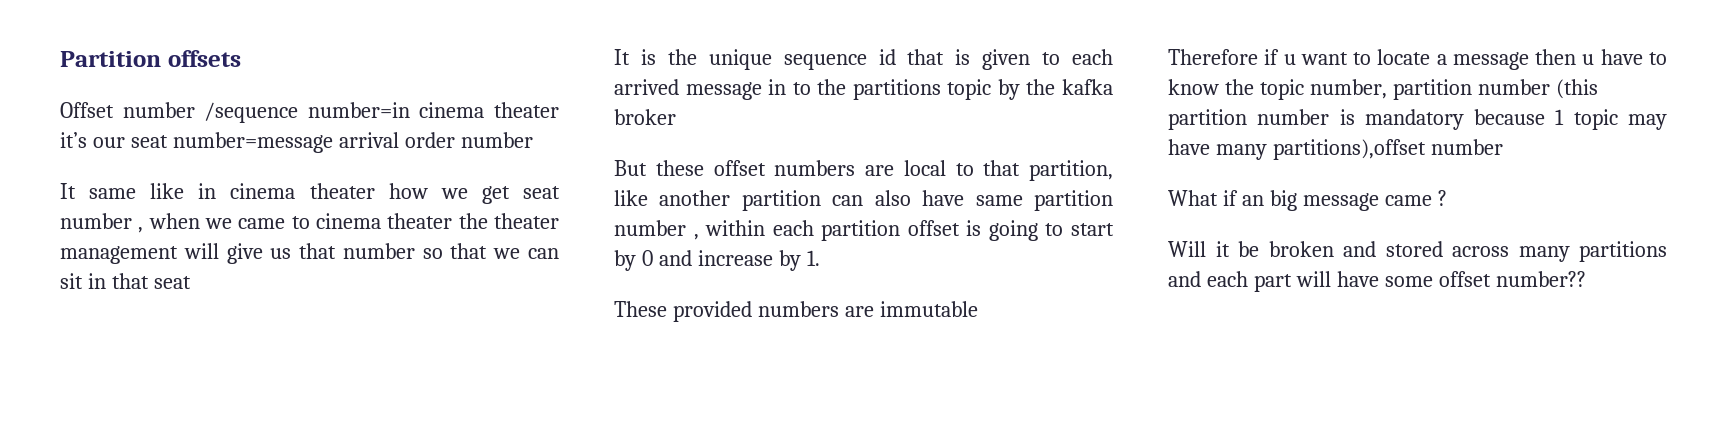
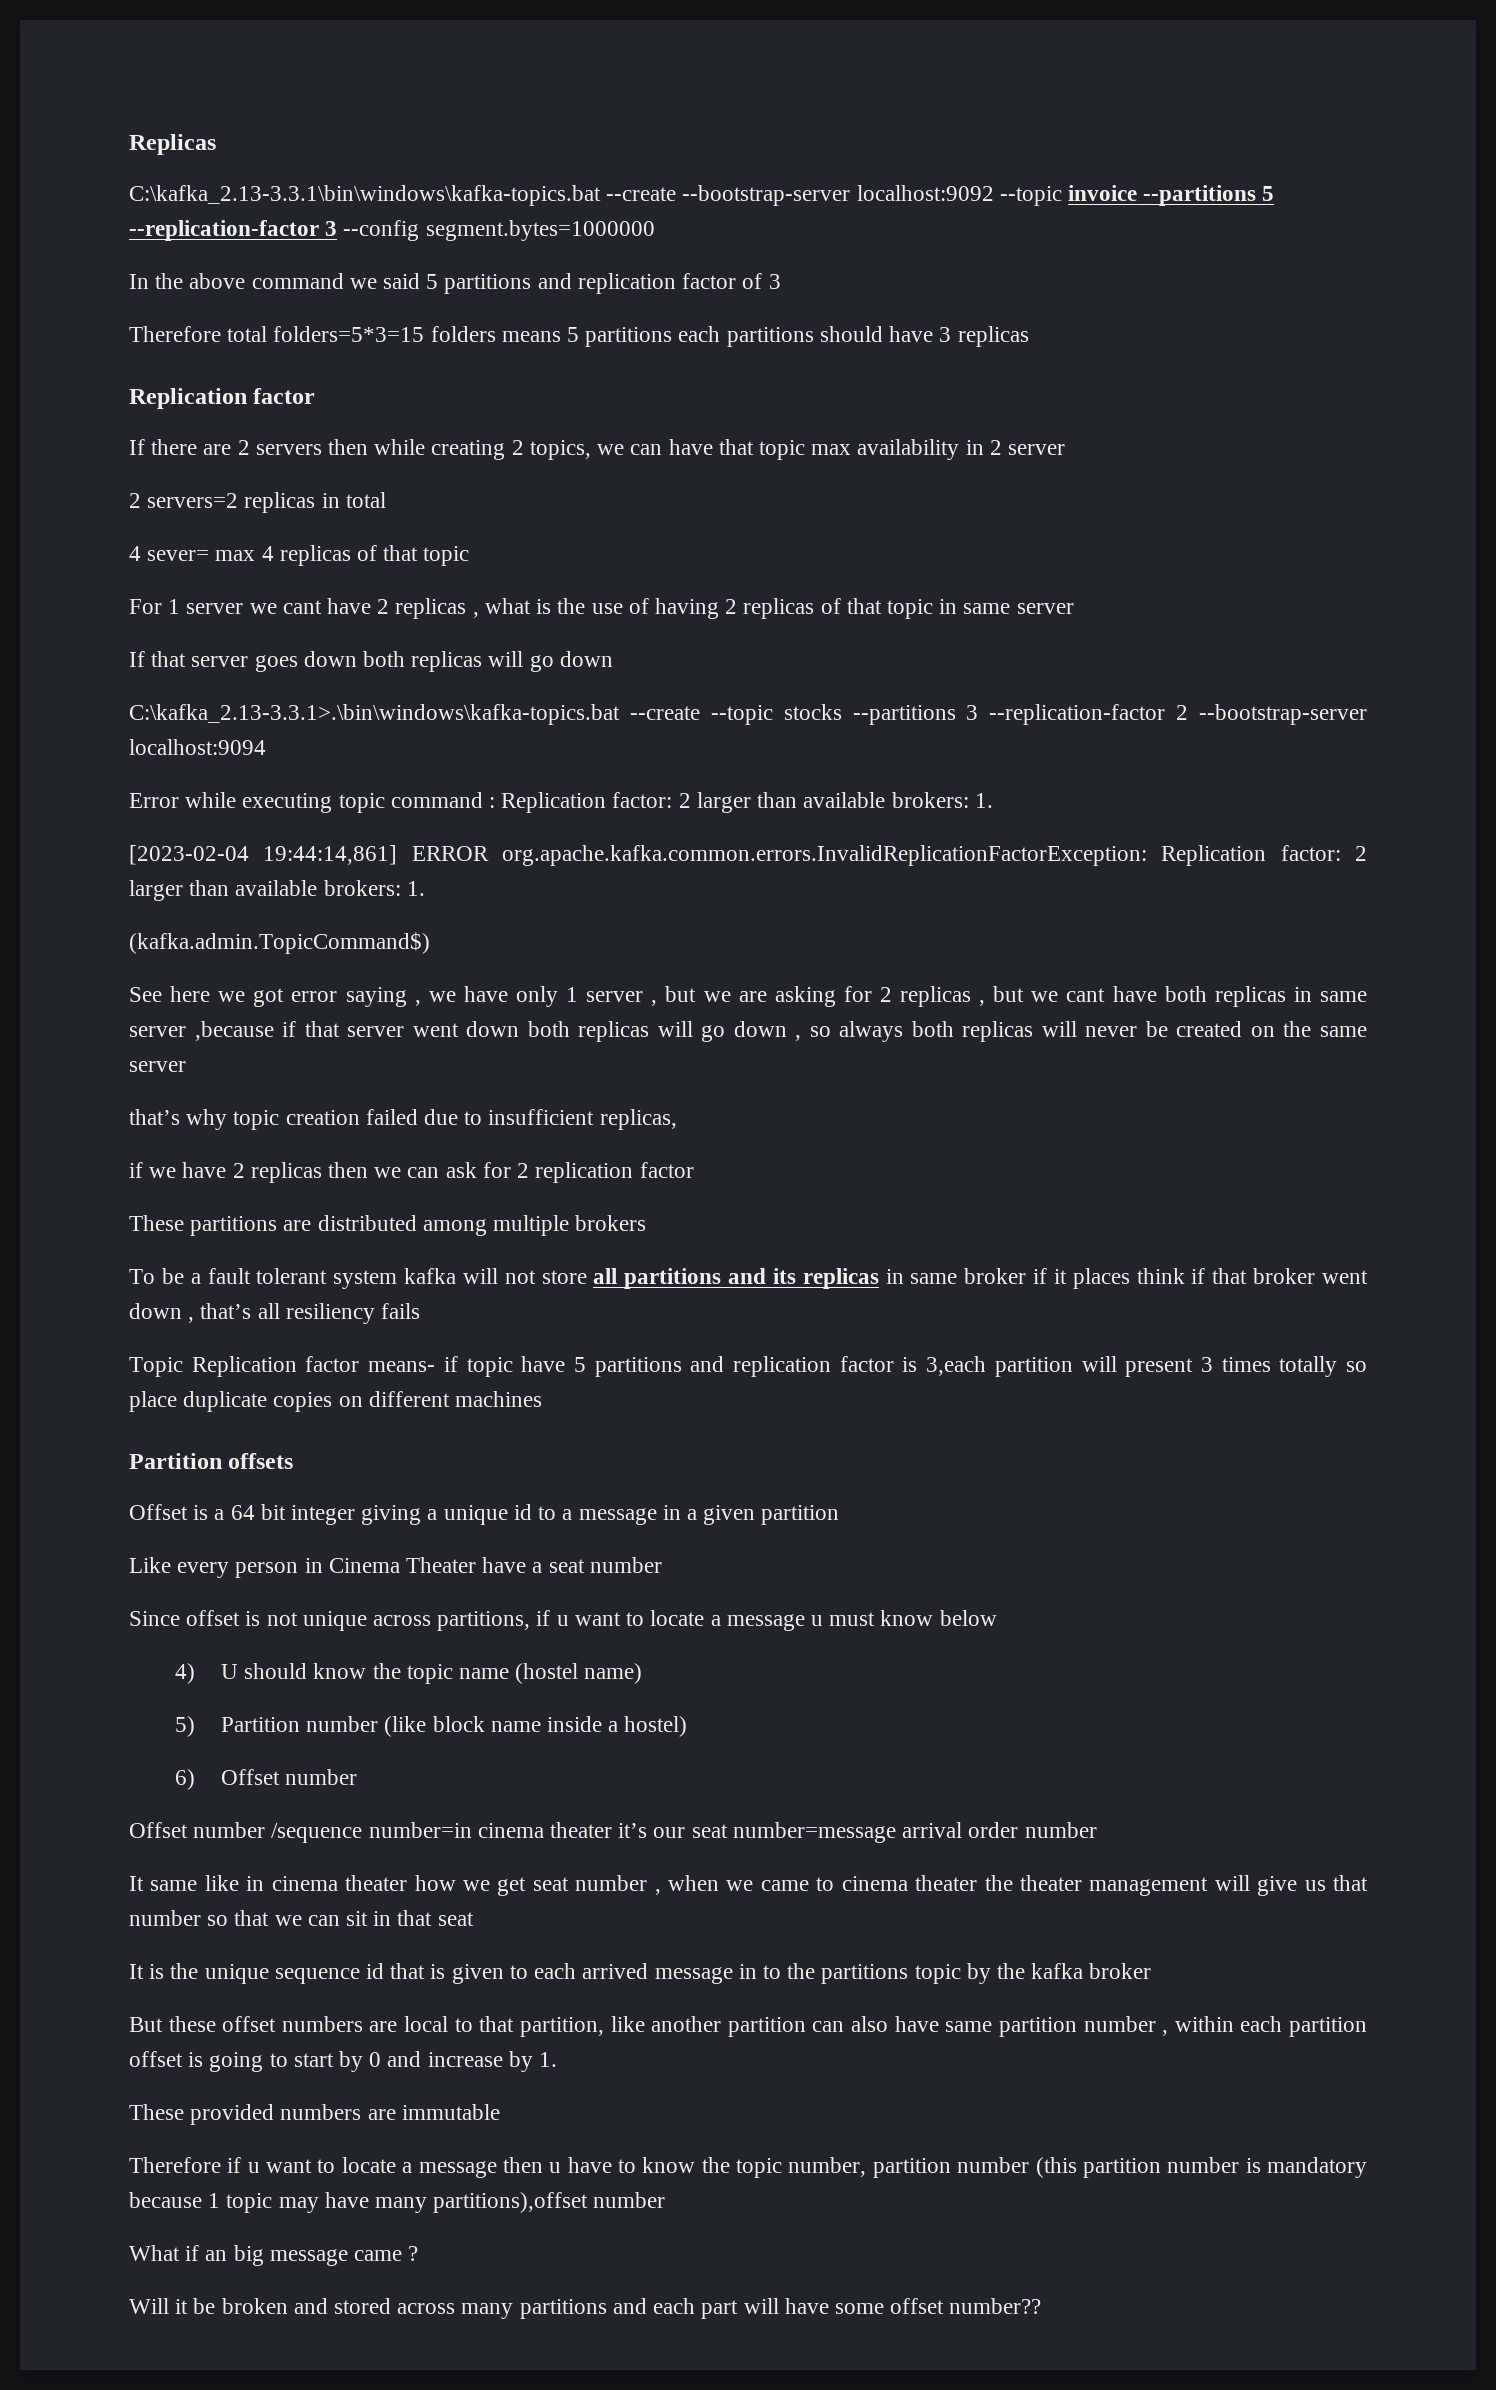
+ Replicas
+ C:\kafka_2.13-3.3.1\bin\windows\kafka-topics.bat --create --bootstrap-server localhost:9092 --topic invoice --partitions 5 --replication-factor 3 --config segment.bytes=1000000
+ In the above command we said 5 partitions and replication factor of 3
+ Therefore total folders=5*3=15 folders means 5 partitions each partitions should have 3 replicas
+ Replication factor
+ If there are 2 servers then while creating 2 topics, we can have that topic max availability in 2 server
+ 2 servers=2 replicas in total
+ 4 sever= max 4 replicas of that topic
+ For 1 server we cant have 2 replicas , what is the use of having 2 replicas of that topic in same server
+ If that server goes down both replicas will go down
+ C:\kafka_2.13-3.3.1>.\bin\windows\kafka-topics.bat --create --topic stocks --partitions 3 --replication-factor 2 --bootstrap-server localhost:9094
+ Error while executing topic command : Replication factor: 2 larger than available brokers: 1.
+ [2023-02-04 19:44:14,861] ERROR org.apache.kafka.common.errors.InvalidReplicationFactorException: Replication factor: 2 larger than available brokers: 1.
+ (kafka.admin.TopicCommand$)
+ See here we got error saying , we have only 1 server , but we are asking for 2 replicas , but we cant have both replicas in same server ,because if that server went down both replicas will go down , so always both replicas will never be created on the same server
+ that’s why topic creation failed due to insufficient replicas,
+ if we have 2 replicas then we can ask for 2 replication factor
+ These partitions are distributed among multiple brokers
+ To be a fault tolerant system kafka will not store all partitions and its replicas in same broker if it places think if that broker went down , that’s all resiliency fails
+ Topic Replication factor means- if topic have 5 partitions and replication factor is 3,each partition will present 3 times totally so place duplicate copies on different machines
  Partition offsets
+ Offset is a 64 bit integer giving a unique id to a message in a given partition
+ Like every person in Cinema Theater have a seat number
+ Since offset is not unique across partitions, if u want to locate a message u must know below
+ 4) U should know the topic name (hostel name)
+ 5) Partition number (like block name inside a hostel)
+ 6) Offset number

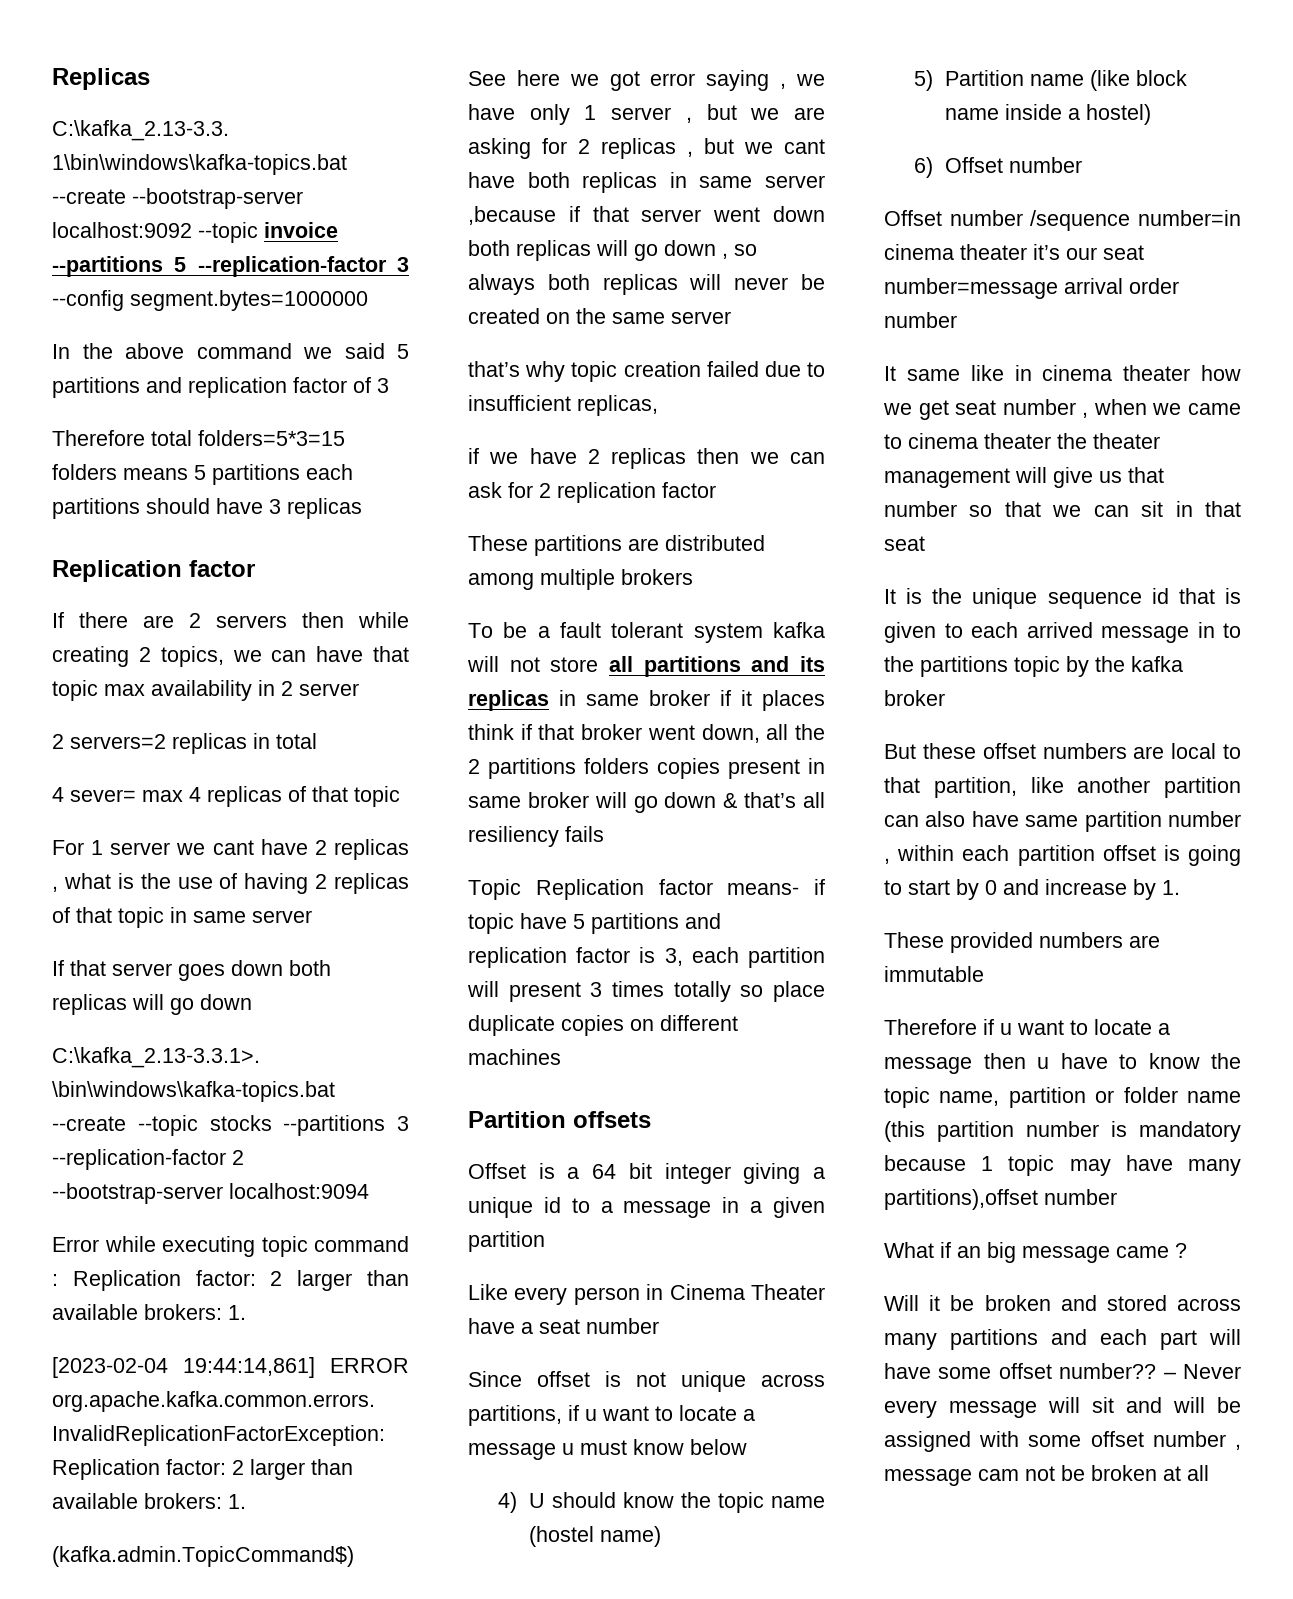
- To be a fault tolerant system kafka will not store all partitions and its replicas in same broker if it places think if that broker went down , that’s all resiliency fails
+ To be a fault tolerant system kafka will not store all partitions and its replicas in same broker if it places think if that broker went down, all the 2 partitions folders copies present in same broker will go down & that’s all resiliency fails
- Topic Replication factor means- if topic have 5 partitions and replication factor is 3,each partition will present 3 times totally so place duplicate copies on different machines
+ Topic Replication factor means- if topic have 5 partitions and replication factor is 3, each partition will present 3 times totally so place duplicate copies on different machines
- 5) Partition number (like block name inside a hostel)
+ 5) Partition name (like block name inside a hostel)
- Therefore if u want to locate a message then u have to know the topic number, partition number (this partition number is mandatory because 1 topic may have many partitions),offset number
+ Therefore if u want to locate a message then u have to know the topic name, partition or folder name (this partition number is mandatory because 1 topic may have many partitions),offset number
+ – Never every message will sit and will be assigned with some offset number , message cam not be broken at all

